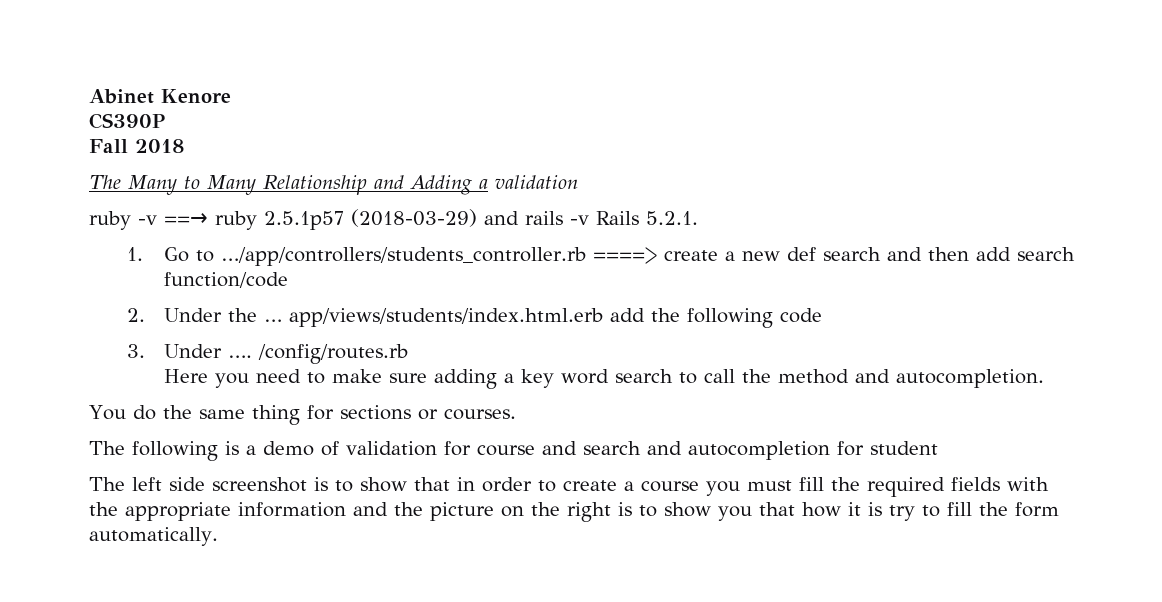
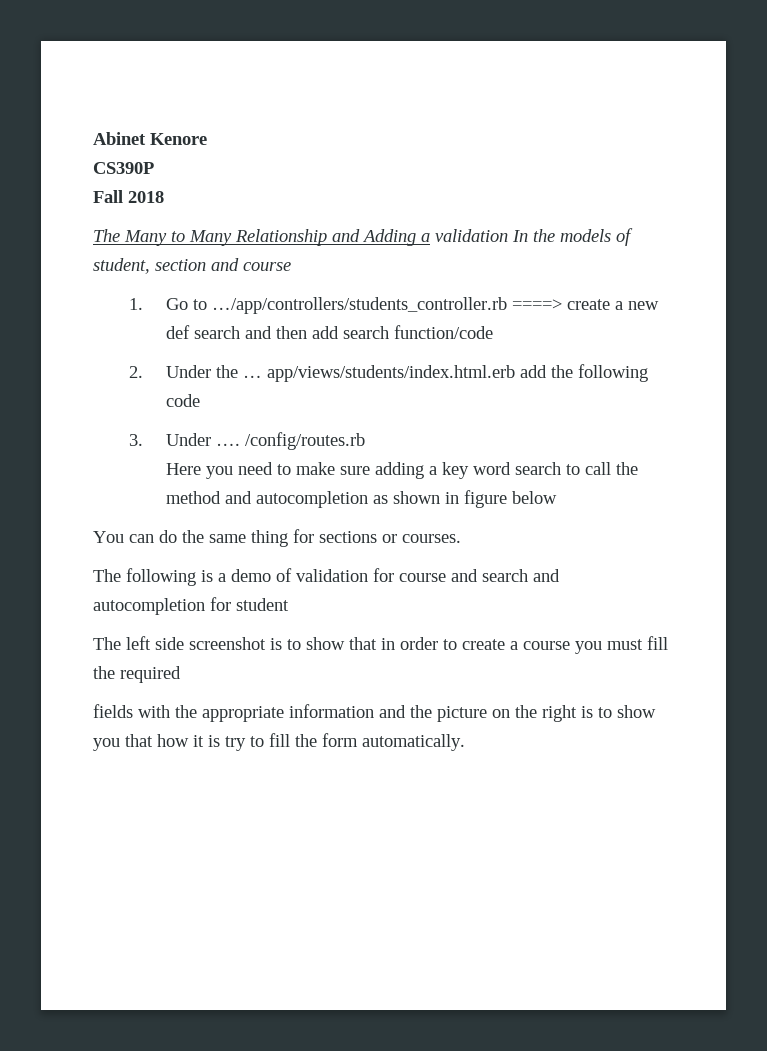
- The Many to Many Relationship and Adding a validation
- ruby -v ==→ ruby 2.5.1p57 (2018-03-29) and rails -v Rails 5.2.1.
+ The Many to Many Relationship and Adding a validation In the models of student, section and course
- Here you need to make sure adding a key word search to call the method and autocompletion.
+ Here you need to make sure adding a key word search to call the method and autocompletion as shown in figure below
- You do the same thing for sections or courses.
+ You can do the same thing for sections or courses.
- The left side screenshot is to show that in order to create a course you must fill the required fields with the appropriate information and the picture on the right is to show you that how it is try to fill the form automatically.
+ The left side screenshot is to show that in order to create a course you must fill the required
+ fields with the appropriate information and the picture on the right is to show you that how it is try to fill the form automatically.

